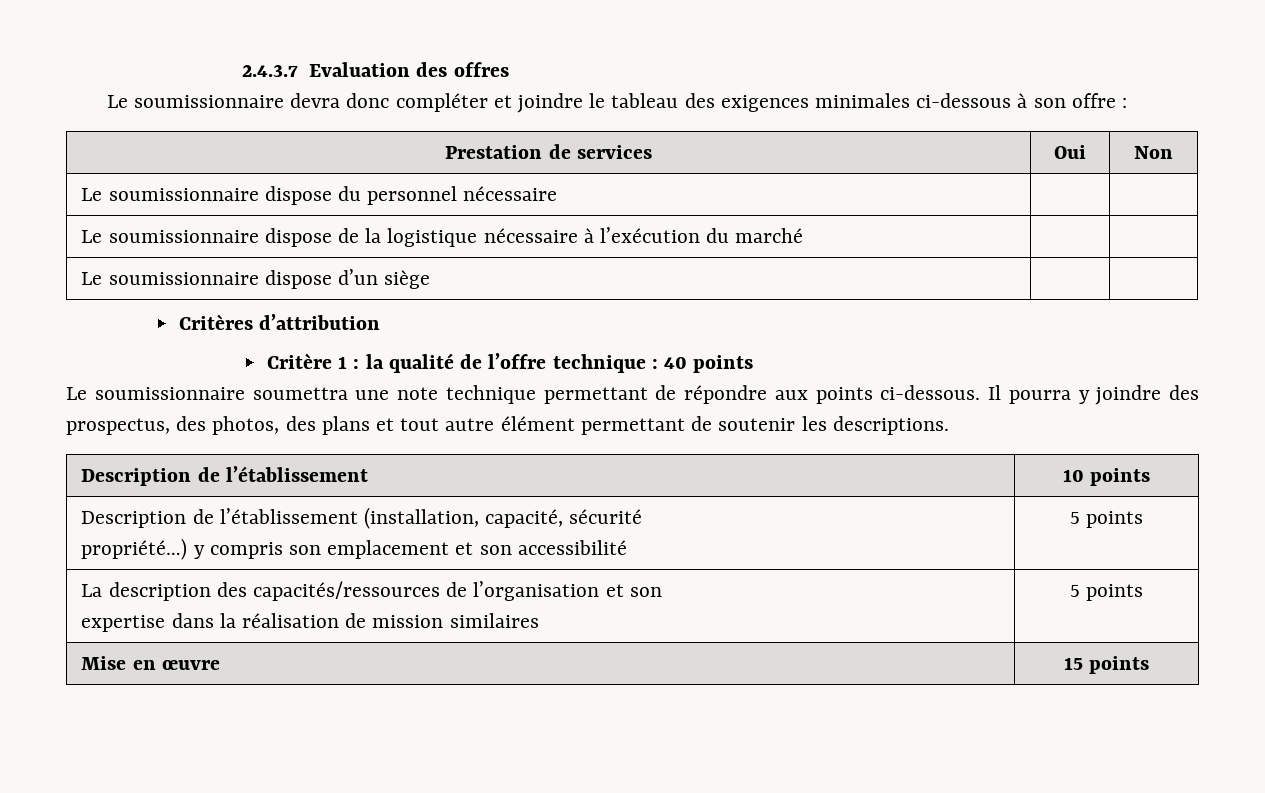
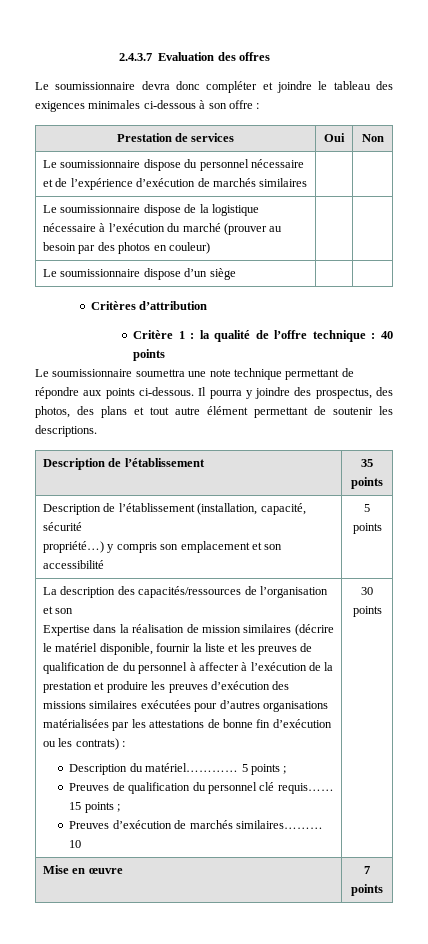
- Le soumissionnaire dispose du personnel nécessaire | |
+ Le soumissionnaire dispose du personnel nécessaire et de l’expérience d’exécution de marchés similaires | |
- Le soumissionnaire dispose de la logistique nécessaire à l’exécution du marché | |
+ Le soumissionnaire dispose de la logistique nécessaire à l’exécution du marché (prouver au besoin par des photos en couleur) | |
- Description de l’établissement | 10 points
+ Description de l’établissement | 35 points
- expertise dans la réalisation de mission similaires | 5 points
+ Expertise dans la réalisation de mission similaires (décrire le matériel disponible, fournir la liste et les preuves de qualification de du personnel à affecter à l’exécution de la prestation et produire les preuves d’exécution des missions similaires exécutées pour d’autres organisations matérialisées par les attestations de bonne fin d’exécution ou les contrats) :
+ Description du matériel………… 5 points ;
+ Preuves de qualification du personnel clé requis…… 15 points ;
+ Preuves d’exécution de marchés similaires……… 10 | 30 points
- Mise en œuvre | 15 points
+ Mise en œuvre | 7 points

